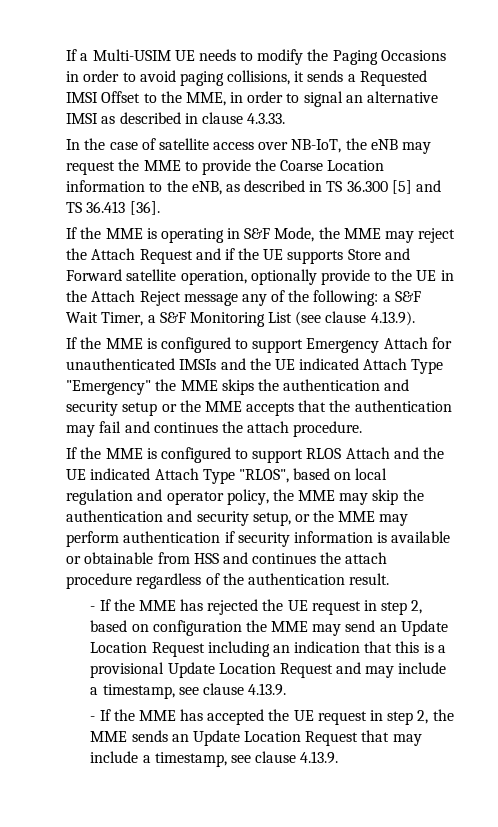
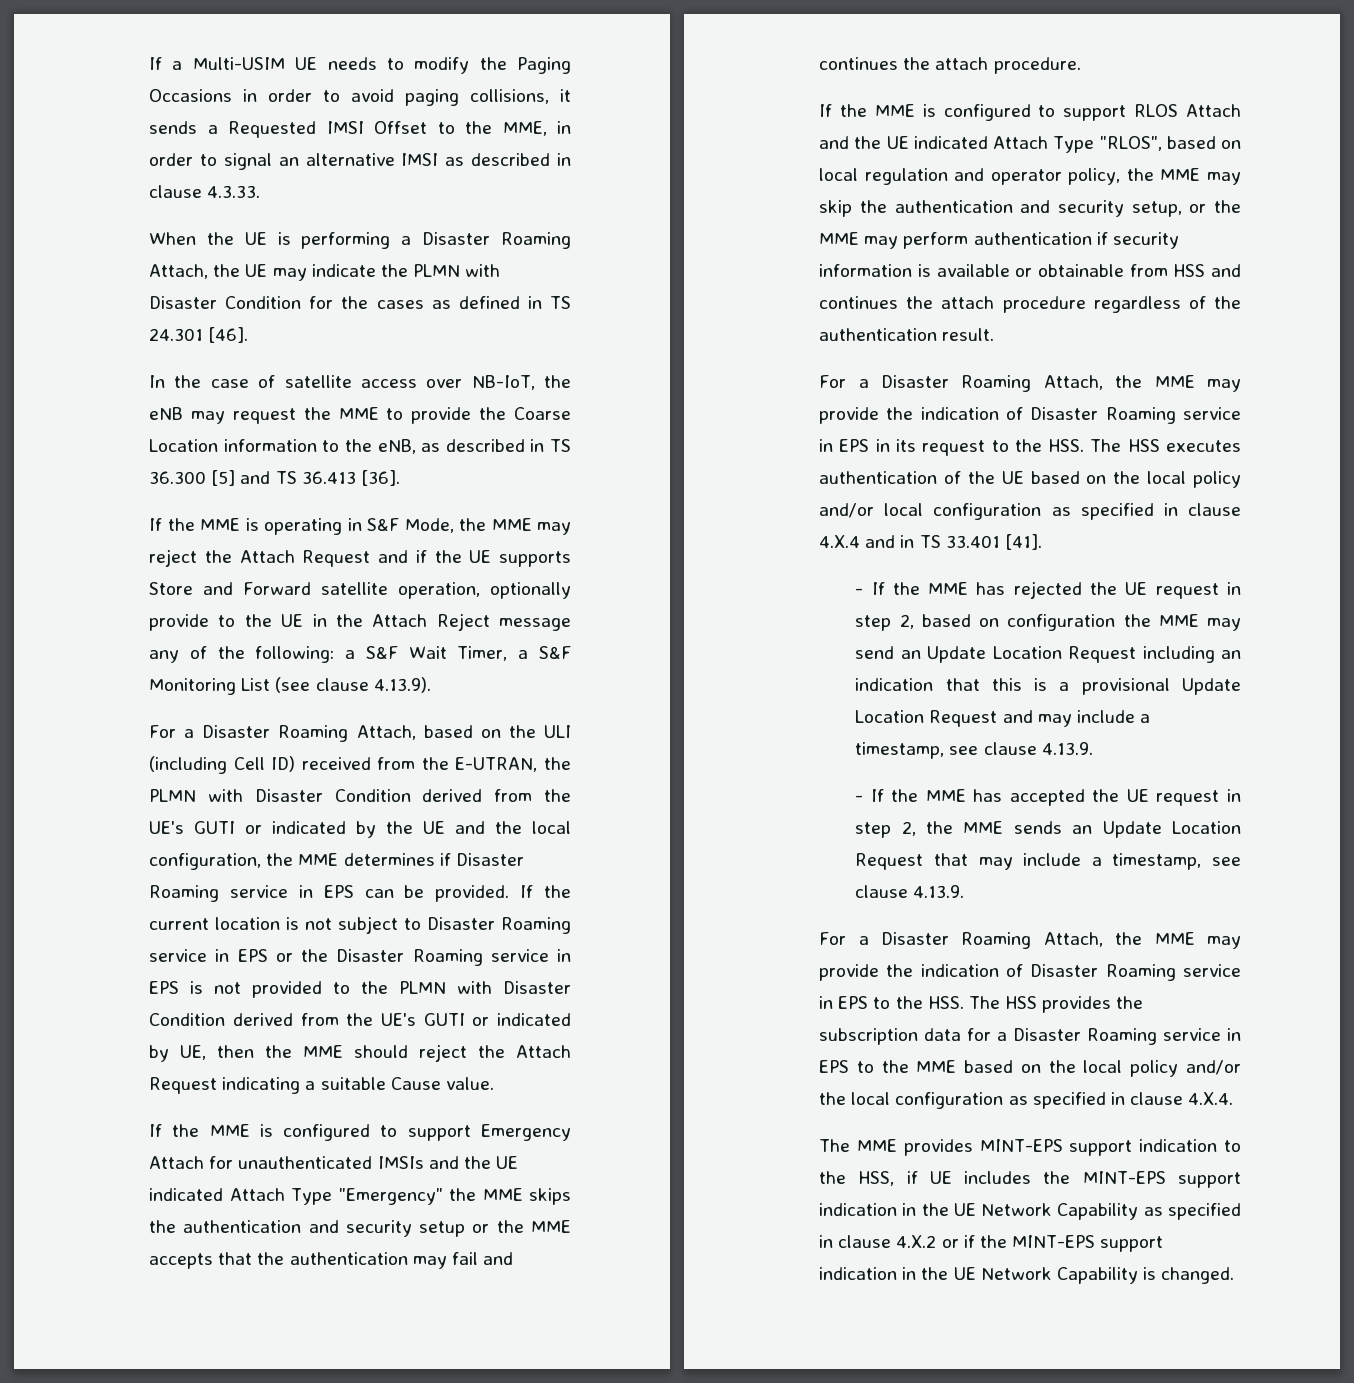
+ When the UE is performing a Disaster Roaming Attach, the UE may indicate the PLMN with Disaster Condition for the cases as defined in TS 24.301 [46].
+ For a Disaster Roaming Attach, based on the ULI (including Cell ID) received from the E-UTRAN, the PLMN with Disaster Condition derived from the UE's GUTI or indicated by the UE and the local configuration, the MME determines if Disaster Roaming service in EPS can be provided. If the current location is not subject to Disaster Roaming service in EPS or the Disaster Roaming service in EPS is not provided to the PLMN with Disaster Condition derived from the UE's GUTI or indicated by UE, then the MME should reject the Attach Request indicating a suitable Cause value.
+ For a Disaster Roaming Attach, the MME may provide the indication of Disaster Roaming service in EPS in its request to the HSS. The HSS executes authentication of the UE based on the local policy and/or local configuration as specified in clause 4.X.4 and in TS 33.401 [41].
+ For a Disaster Roaming Attach, the MME may provide the indication of Disaster Roaming service in EPS to the HSS. The HSS provides the subscription data for a Disaster Roaming service in EPS to the MME based on the local policy and/or the local configuration as specified in clause 4.X.4.
+ The MME provides MINT-EPS support indication to the HSS, if UE includes the MINT-EPS support indication in the UE Network Capability as specified in clause 4.X.2 or if the MINT-EPS support indication in the UE Network Capability is changed.

